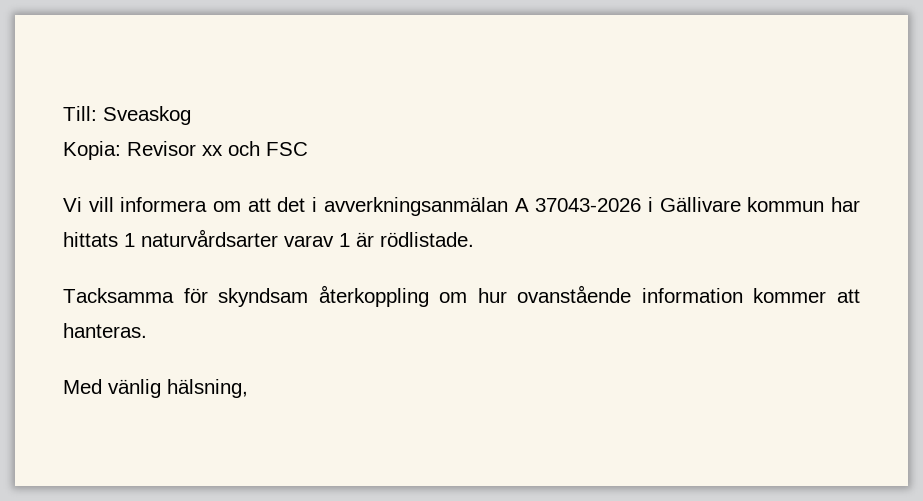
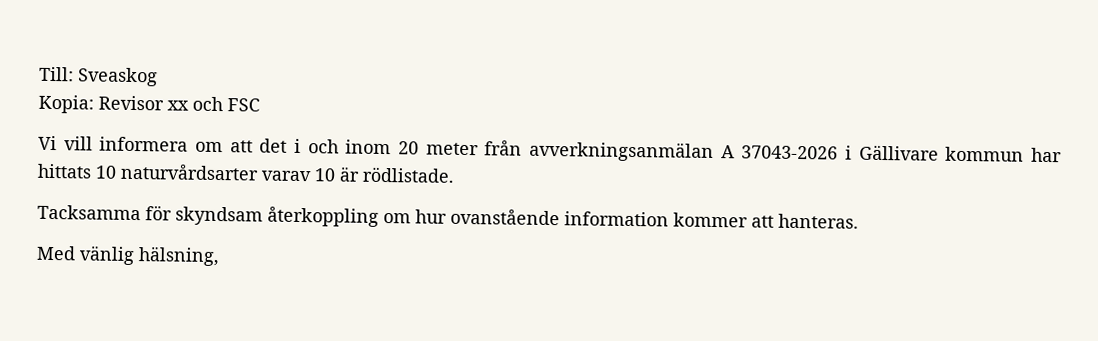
- Vi vill informera om att det i avverkningsanmälan A 37043-2026 i Gällivare kommun har hittats 1 naturvårdsarter varav 1 är rödlistade.
+ Vi vill informera om att det i och inom 20 meter från avverkningsanmälan A 37043-2026 i Gällivare kommun har hittats 10 naturvårdsarter varav 10 är rödlistade.

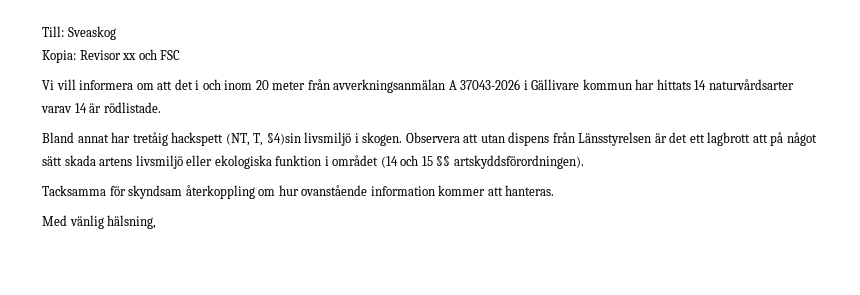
- Vi vill informera om att det i och inom 20 meter från avverkningsanmälan A 37043-2026 i Gällivare kommun har hittats 10 naturvårdsarter varav 10 är rödlistade.
+ Vi vill informera om att det i och inom 20 meter från avverkningsanmälan A 37043-2026 i Gällivare kommun har hittats 14 naturvårdsarter varav 14 är rödlistade.
+ Bland annat har tretåig hackspett (NT, T, §4)sin livsmiljö i skogen. Observera att utan dispens från Länsstyrelsen är det ett lagbrott att på något sätt skada artens livsmiljö eller ekologiska funktion i området (14 och 15 §§ artskyddsförordningen).

